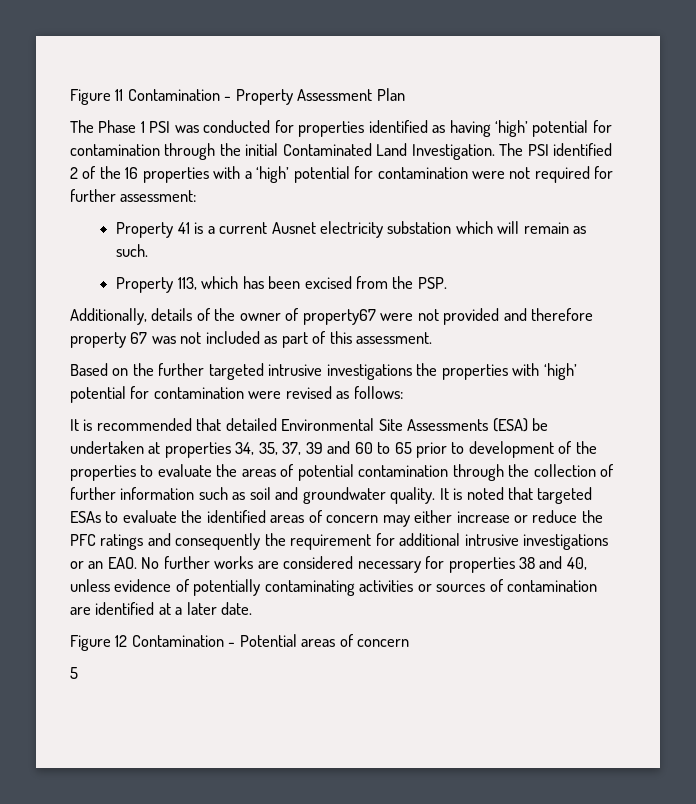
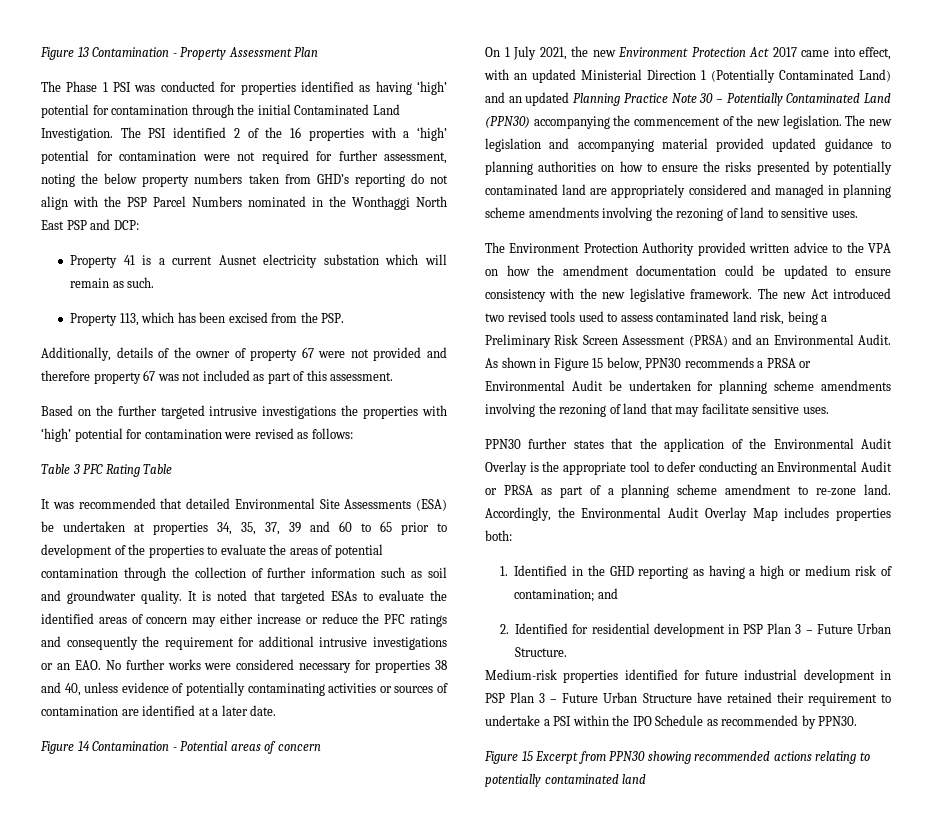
- Figure 11 Contamination - Property Assessment Plan
+ Figure 13 Contamination - Property Assessment Plan
- The PSI identified 2 of the 16 properties with a ‘high’ potential for contamination were not required for further assessment:
+ The PSI identified 2 of the 16 properties with a ‘high’ potential for contamination were not required for further assessment, noting the below property numbers taken from GHD’s reporting do not align with the PSP Parcel Numbers nominated in the Wonthaggi North East PSP and DCP:
- Additionally, details of the owner of property67 were not provided and therefore property 67 was not included as part of this assessment.
+ Additionally, details of the owner of property 67 were not provided and therefore property 67 was not included as part of this assessment.
- It is recommended that detailed Environmental Site Assessments (ESA) be undertaken at properties 34, 35, 37, 39 and 60 to 65 prior to development of the properties to evaluate the areas of potential contamination through the collection of further information such as soil and groundwater quality.
+ Table 3 PFC Rating Table
+ It was recommended that detailed Environmental Site Assessments (ESA) be undertaken at properties 34, 35, 37, 39 and 60 to 65 prior to development of the properties to evaluate the areas of potential contamination through the collection of further information such as soil and groundwater quality.
- It is noted that targeted ESAs to evaluate the identified areas of concern may either increase or reduce the PFC ratings and consequently the requirement for additional intrusive investigations or an EAO. No further works are considered necessary for properties 38 and 40, unless evidence of potentially contaminating activities or sources of contamination are identified at a later date.
+ It is noted that targeted ESAs to evaluate the identified areas of concern may either increase or reduce the PFC ratings and consequently the requirement for additional intrusive investigations or an EAO. No further works were considered necessary for properties 38 and 40, unless evidence of potentially contaminating activities or sources of contamination are identified at a later date.
- Figure 12 Contamination - Potential areas of concern
+ Figure 14 Contamination - Potential areas of concern
- 5
+ On 1 July 2021, the new Environment Protection Act 2017 came into effect, with an updated Ministerial Direction 1 (Potentially Contaminated Land) and an updated Planning Practice Note 30 – Potentially Contaminated Land (PPN30) accompanying the commencement of the new legislation. The new legislation and accompanying material provided updated guidance to planning authorities on how to ensure the risks presented by potentially contaminated land are appropriately considered and managed in planning scheme amendments involving the rezoning of land to sensitive uses.
+ The Environment Protection Authority provided written advice to the VPA on how the amendment documentation could be updated to ensure consistency with the new legislative framework. The new Act introduced two revised tools used to assess contaminated land risk, being a Preliminary Risk Screen Assessment (PRSA) and an Environmental Audit. As shown in Figure 15 below, PPN30 recommends a PRSA or Environmental Audit be undertaken for planning scheme amendments involving the rezoning of land that may facilitate sensitive uses.
+ PPN30 further states that the application of the Environmental Audit Overlay is the appropriate tool to defer conducting an Environmental Audit or PRSA as part of a planning scheme amendment to re-zone land. Accordingly, the Environmental Audit Overlay Map includes properties both:
+ 1. Identified in the GHD reporting as having a high or medium risk of contamination; and
+ 2. Identified for residential development in PSP Plan 3 – Future Urban Structure.
+ Medium-risk properties identified for future industrial development in PSP Plan 3 – Future Urban Structure have retained their requirement to undertake a PSI within the IPO Schedule as recommended by PPN30.
+ Figure 15 Excerpt from PPN30 showing recommended actions relating to potentially contaminated land

